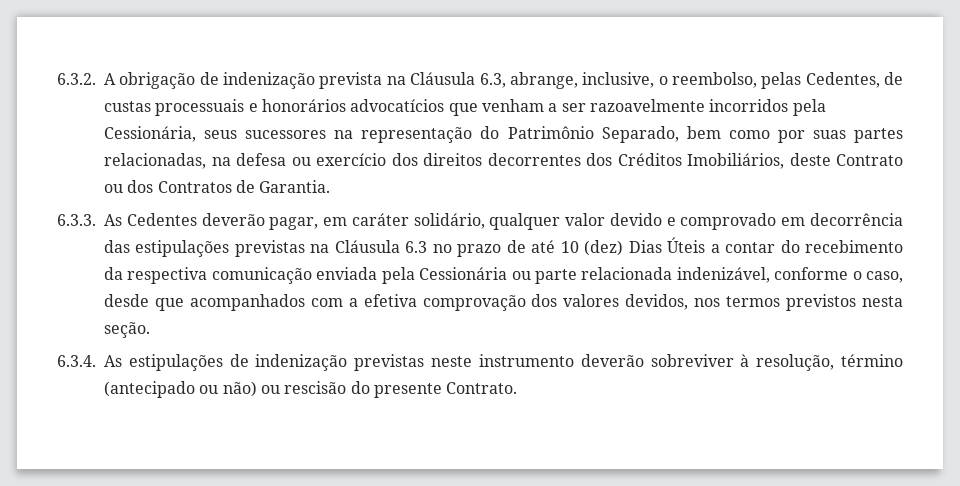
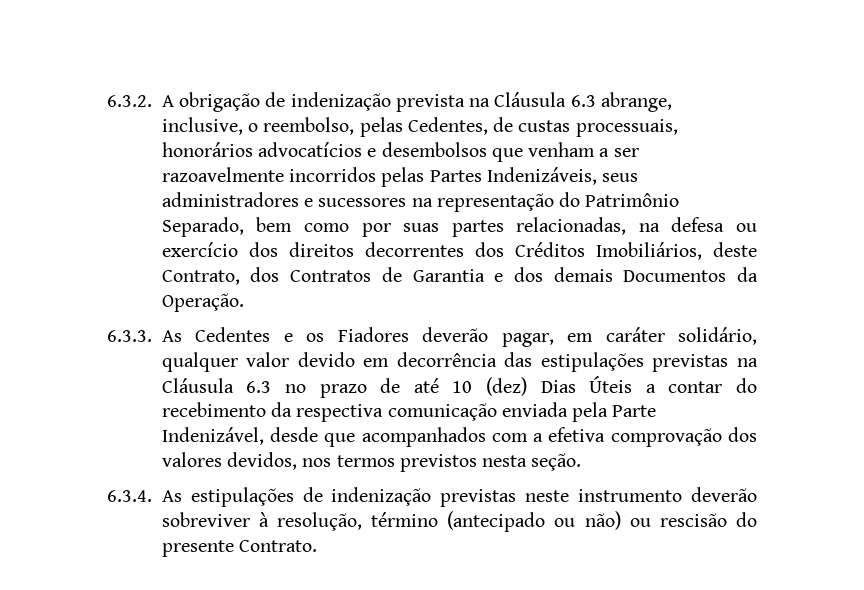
- 6.3.2. A obrigação de indenização prevista na Cláusula 6.3, abrange, inclusive, o reembolso, pelas Cedentes, de custas processuais e honorários advocatícios que venham a ser razoavelmente incorridos pela Cessionária, seus sucessores na representação do Patrimônio Separado, bem como por suas partes relacionadas, na defesa ou exercício dos direitos decorrentes dos Créditos Imobiliários, deste Contrato ou dos Contratos de Garantia.
+ 6.3.2. A obrigação de indenização prevista na Cláusula 6.3 abrange, inclusive, o reembolso, pelas Cedentes, de custas processuais, honorários advocatícios e desembolsos que venham a ser razoavelmente incorridos pelas Partes Indenizáveis, seus administradores e sucessores na representação do Patrimônio Separado, bem como por suas partes relacionadas, na defesa ou exercício dos direitos decorrentes dos Créditos Imobiliários, deste Contrato, dos Contratos de Garantia e dos demais Documentos da Operação.
- 6.3.3. As Cedentes deverão pagar, em caráter solidário, qualquer valor devido e comprovado em decorrência das estipulações previstas na Cláusula 6.3 no prazo de até 10 (dez) Dias Úteis a contar do recebimento da respectiva comunicação enviada pela Cessionária ou parte relacionada indenizável, conforme o caso, desde que acompanhados com a efetiva comprovação dos valores devidos, nos termos previstos nesta seção.
+ 6.3.3. As Cedentes e os Fiadores deverão pagar, em caráter solidário, qualquer valor devido em decorrência das estipulações previstas na Cláusula 6.3 no prazo de até 10 (dez) Dias Úteis a contar do recebimento da respectiva comunicação enviada pela Parte Indenizável, desde que acompanhados com a efetiva comprovação dos valores devidos, nos termos previstos nesta seção.

